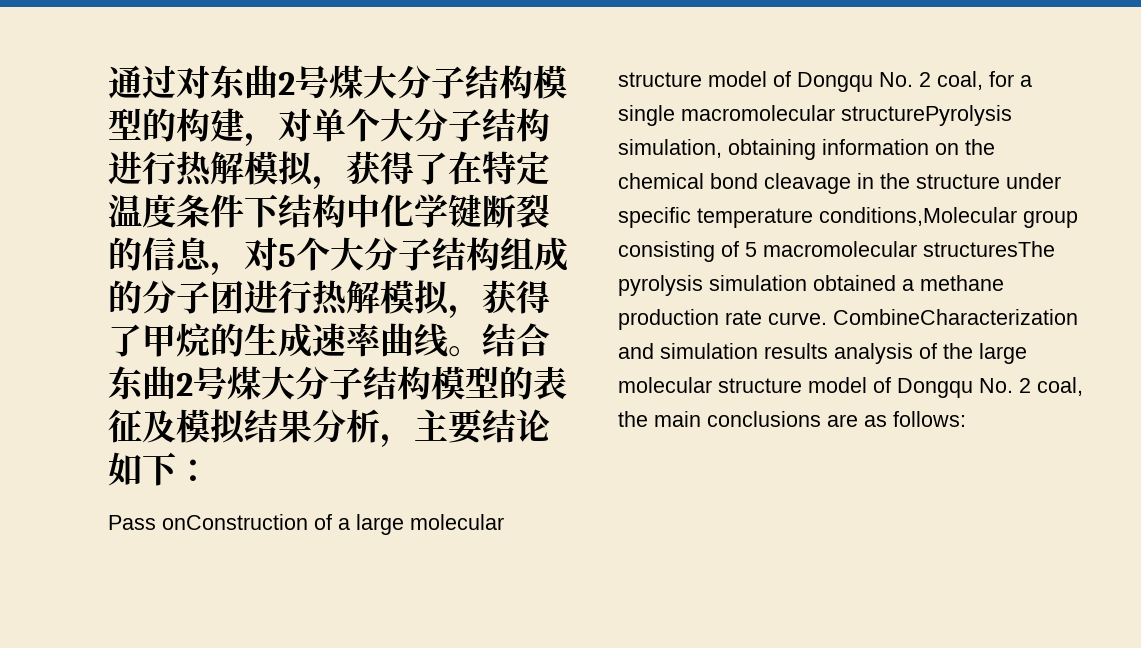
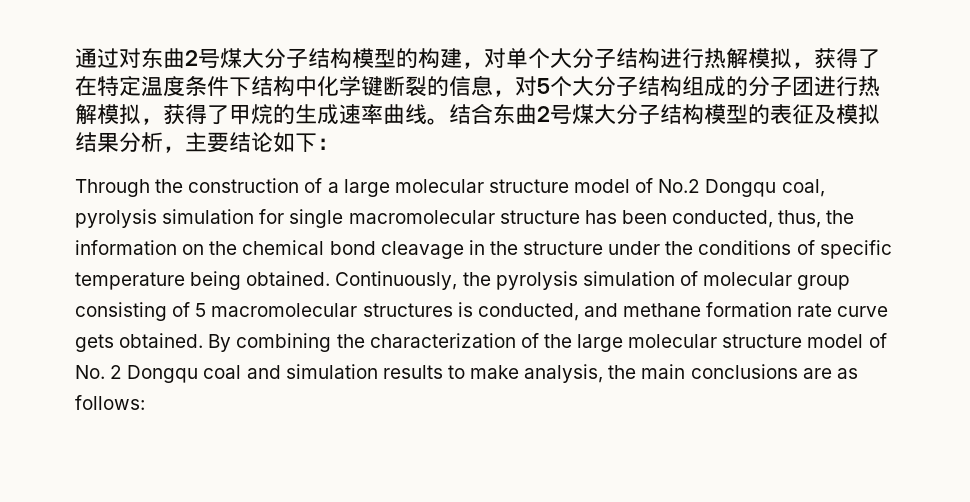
- Pass onConstruction of a large molecular structure model of Dongqu No. 2 coal, for a single macromolecular structurePyrolysis simulation, obtaining information on the chemical bond cleavage in the structure under specific temperature conditions,Molecular group consisting of 5 macromolecular structuresThe pyrolysis simulation obtained a methane production rate curve. CombineCharacterization and simulation results analysis of the large molecular structure model of Dongqu No. 2 coal, the main conclusions are as follows:
+ Through the construction of a large molecular structure model of No.2 Dongqu coal, pyrolysis simulation for single macromolecular structure has been conducted, thus, the information on the chemical bond cleavage in the structure under the conditions of specific temperature being obtained. Continuously, the pyrolysis simulation of molecular group consisting of 5 macromolecular structures is conducted, and methane formation rate curve gets obtained. By combining the characterization of the large molecular structure model of No. 2 Dongqu coal and simulation results to make analysis, the main conclusions are as follows:

